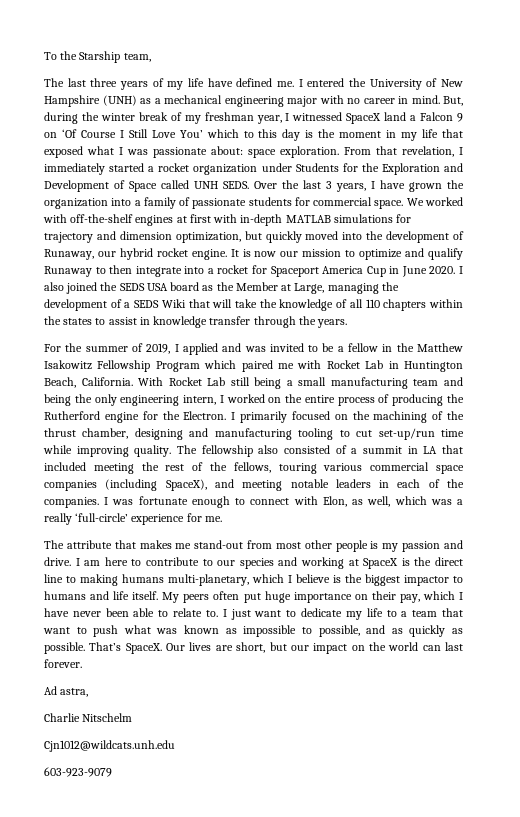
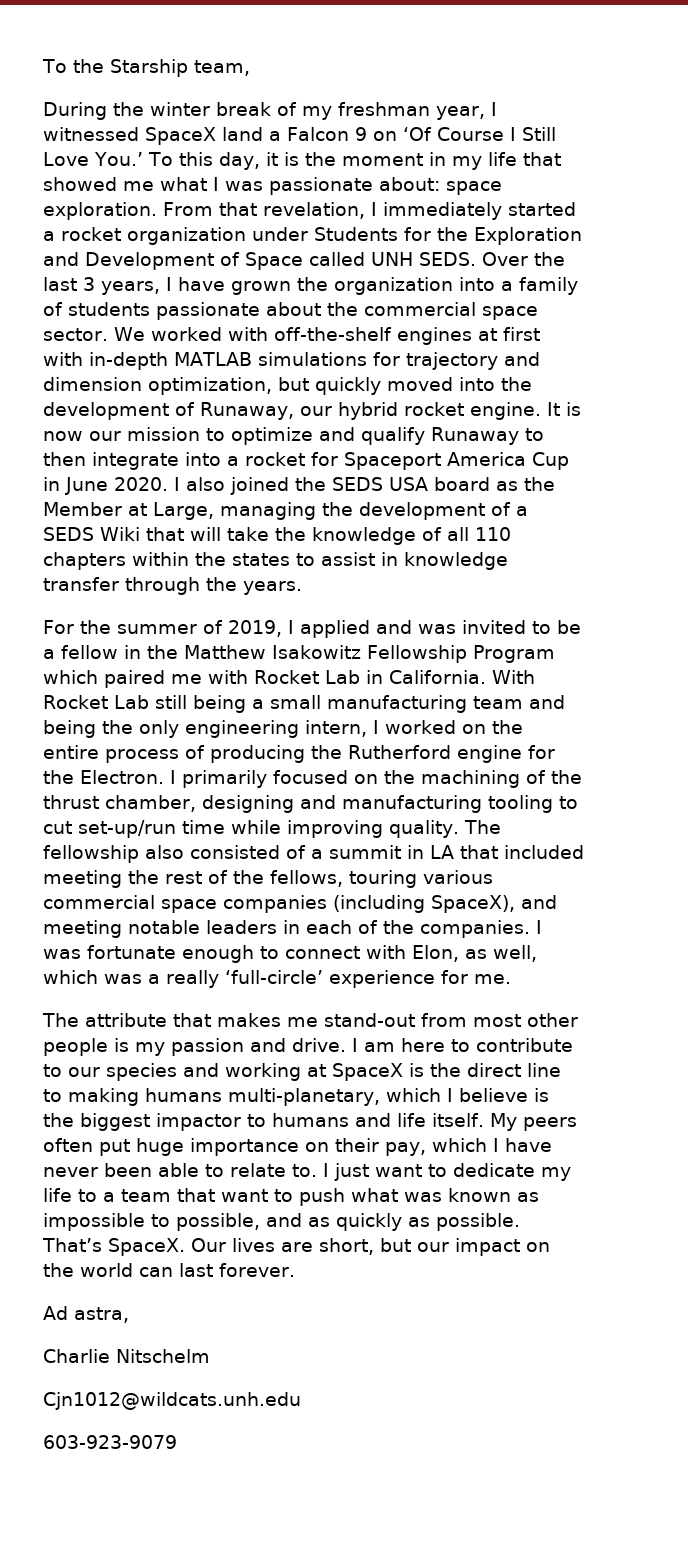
- The last three years of my life have defined me. I entered the University of New Hampshire (UNH) as a mechanical engineering major with no career in mind. But, during the winter break of my freshman year, I witnessed SpaceX land a Falcon 9 on ‘Of Course I Still Love You’ which to this day is the moment in my life that exposed what I was passionate about: space exploration.
+ During the winter break of my freshman year, I witnessed SpaceX land a Falcon 9 on ‘Of Course I Still Love You.’ To this day, it is the moment in my life that showed me what I was passionate about: space exploration.
- Over the last 3 years, I have grown the organization into a family of passionate students for commercial space.
+ Over the last 3 years, I have grown the organization into a family of students passionate about the commercial space sector.
- For the summer of 2019, I applied and was invited to be a fellow in the Matthew Isakowitz Fellowship Program which paired me with Rocket Lab in Huntington Beach, California.
+ For the summer of 2019, I applied and was invited to be a fellow in the Matthew Isakowitz Fellowship Program which paired me with Rocket Lab in California.

